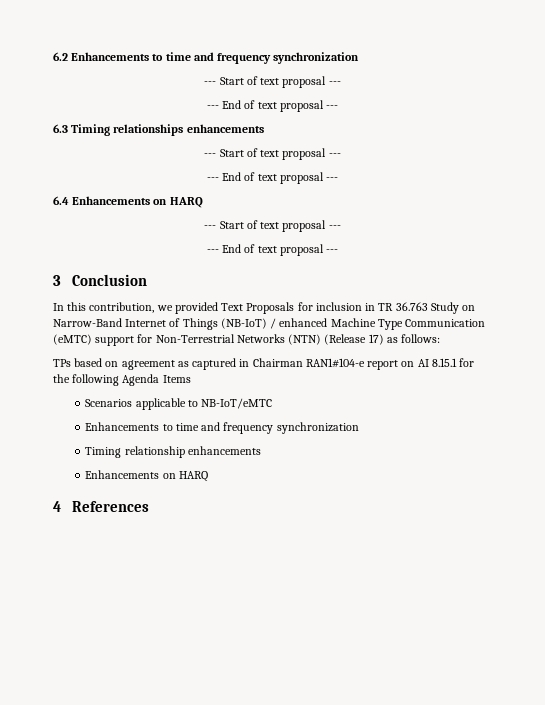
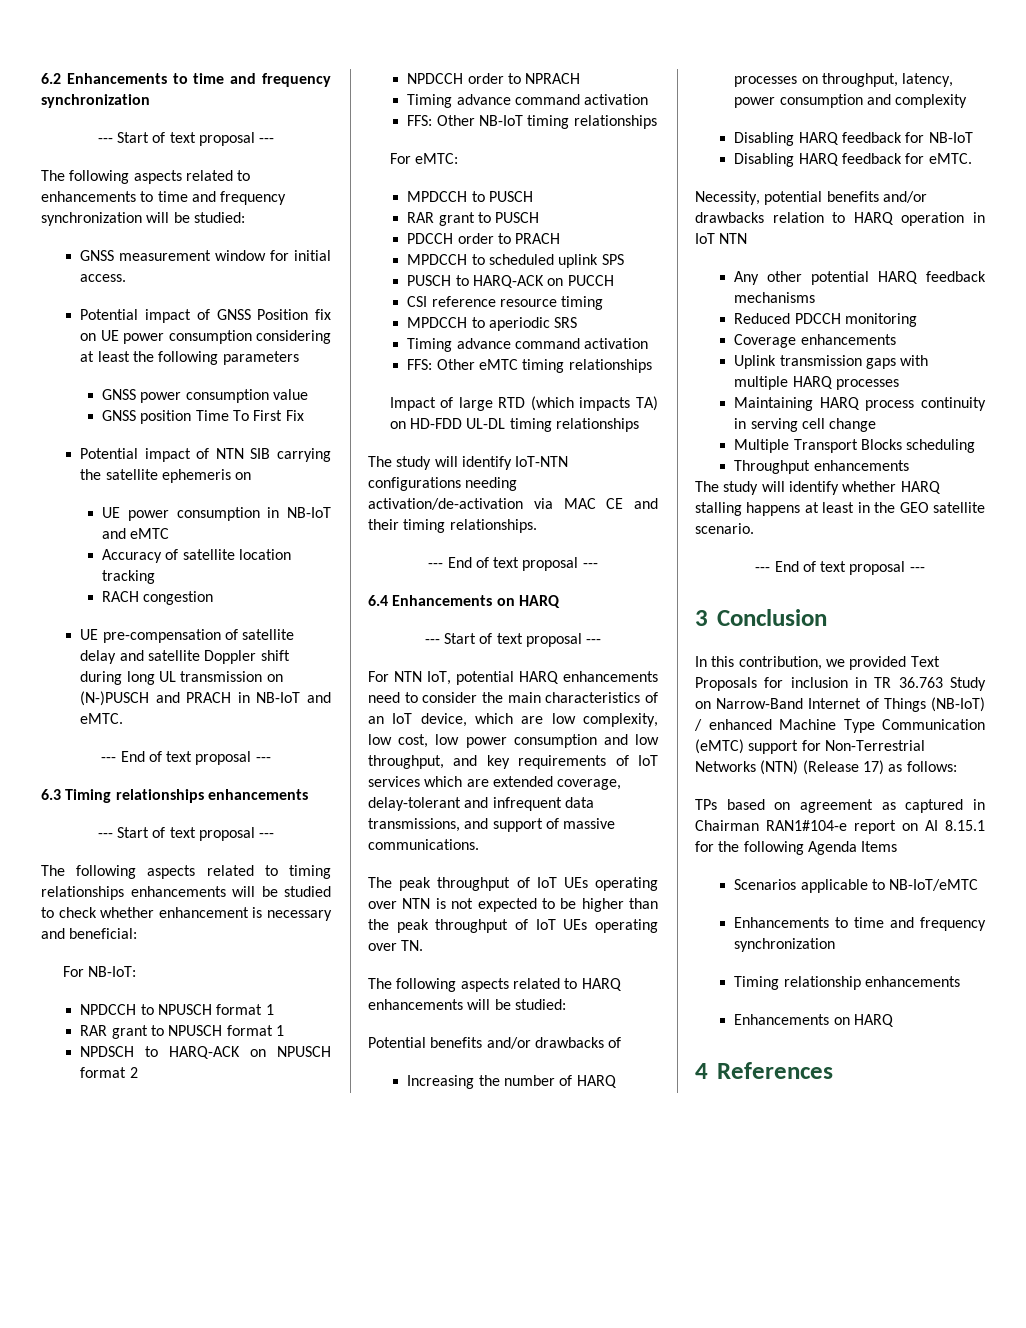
+ The following aspects related to enhancements to time and frequency synchronization will be studied:
+ GNSS measurement window for initial access.
+ Potential impact of GNSS Position fix on UE power consumption considering at least the following parameters
+ GNSS power consumption value
+ GNSS position Time To First Fix
+ Potential impact of NTN SIB carrying the satellite ephemeris on
+ UE power consumption in NB-IoT and eMTC
+ Accuracy of satellite location tracking
+ RACH congestion
+ UE pre-compensation of satellite delay and satellite Doppler shift during long UL transmission on (N-)PUSCH and PRACH in NB-IoT and eMTC.
+ The following aspects related to timing relationships enhancements will be studied to check whether enhancement is necessary and beneficial:
+ For NB-IoT:
+ NPDCCH to NPUSCH format 1
+ RAR grant to NPUSCH format 1
+ NPDSCH to HARQ-ACK on NPUSCH format 2
+ NPDCCH order to NPRACH
+ Timing advance command activation
+ FFS: Other NB-IoT timing relationships
+ For eMTC:
+ MPDCCH to PUSCH
+ RAR grant to PUSCH
+ PDCCH order to PRACH
+ MPDCCH to scheduled uplink SPS
+ PUSCH to HARQ-ACK on PUCCH
+ CSI reference resource timing
+ MPDCCH to aperiodic SRS
+ Timing advance command activation
+ FFS: Other eMTC timing relationships
+ Impact of large RTD (which impacts TA) on HD-FDD UL-DL timing relationships
+ The study will identify IoT-NTN configurations needing activation/de-activation via MAC CE and their timing relationships.
+ For NTN IoT, potential HARQ enhancements need to consider the main characteristics of an IoT device, which are low complexity, low cost, low power consumption and low throughput, and key requirements of IoT services which are extended coverage, delay-tolerant and infrequent data transmissions, and support of massive communications.
+ The peak throughput of IoT UEs operating over NTN is not expected to be higher than the peak throughput of IoT UEs operating over TN.
+ The following aspects related to HARQ enhancements will be studied:
+ Potential benefits and/or drawbacks of
+ Increasing the number of HARQ processes on throughput, latency, power consumption and complexity
+ Disabling HARQ feedback for NB-IoT
+ Disabling HARQ feedback for eMTC.
+ Necessity, potential benefits and/or drawbacks relation to HARQ operation in IoT NTN
+ Any other potential HARQ feedback mechanisms
+ Reduced PDCCH monitoring
+ Coverage enhancements
+ Uplink transmission gaps with multiple HARQ processes
+ Maintaining HARQ process continuity in serving cell change
+ Multiple Transport Blocks scheduling
+ Throughput enhancements
+ The study will identify whether HARQ stalling happens at least in the GEO satellite scenario.

